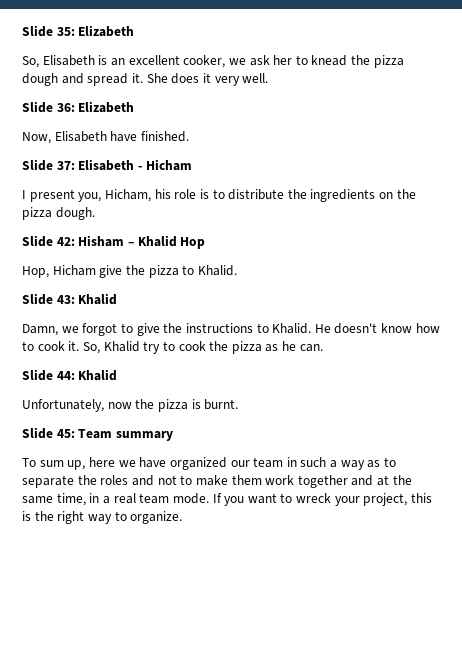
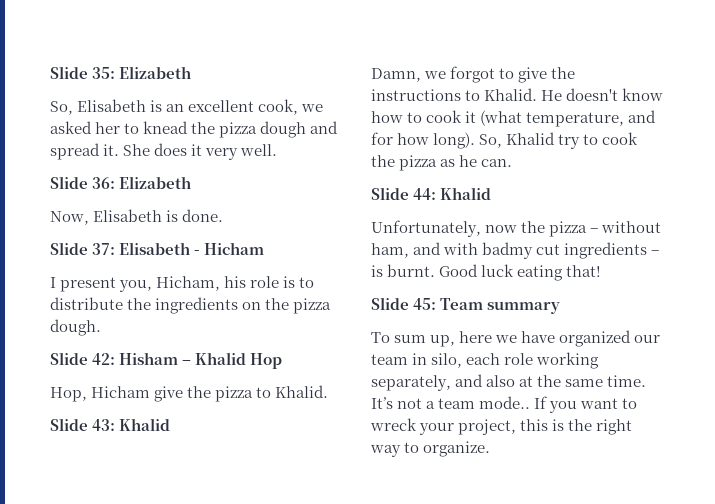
- So, Elisabeth is an excellent cooker, we ask her to knead the pizza dough and spread it.
+ So, Elisabeth is an excellent cook, we asked her to knead the pizza dough and spread it.
- Now, Elisabeth have finished.
+ Now, Elisabeth is done.
- He doesn't know how to cook it.
+ He doesn't know how to cook it (what temperature, and for how long).
- Unfortunately, now the pizza is burnt.
+ Unfortunately, now the pizza – without ham, and with badmy cut ingredients – is burnt. Good luck eating that!
- To sum up, here we have organized our team in such a way as to separate the roles and not to make them work together and at the same time, in a real team mode.
+ To sum up, here we have organized our team in silo, each role working separately, and also at the same time. It’s not a team mode..

